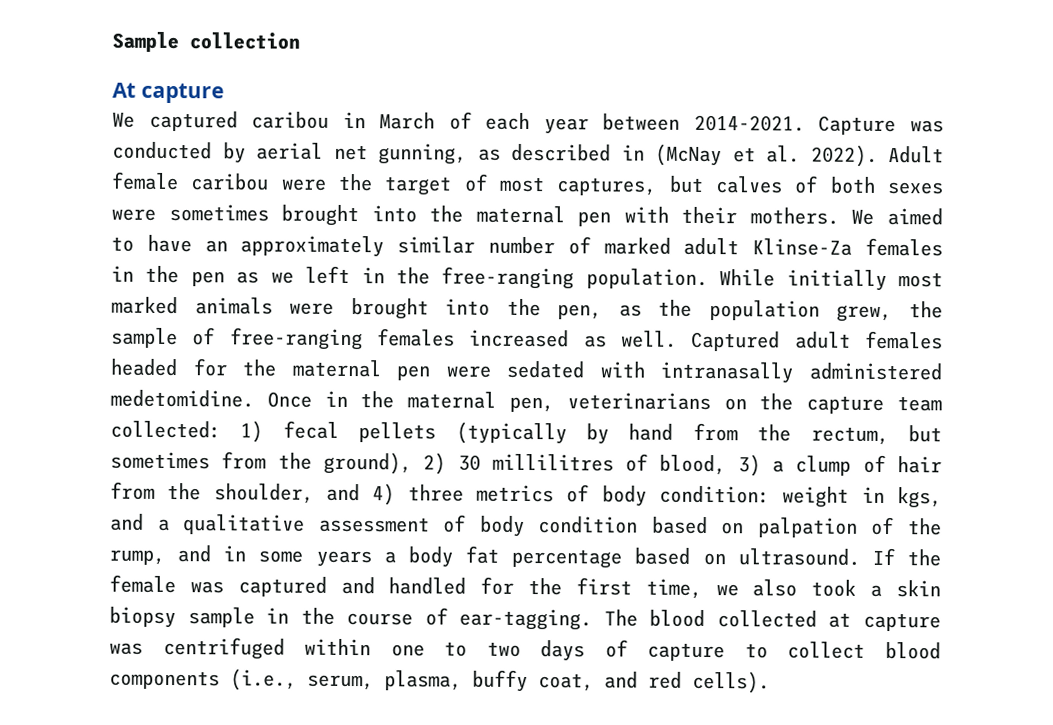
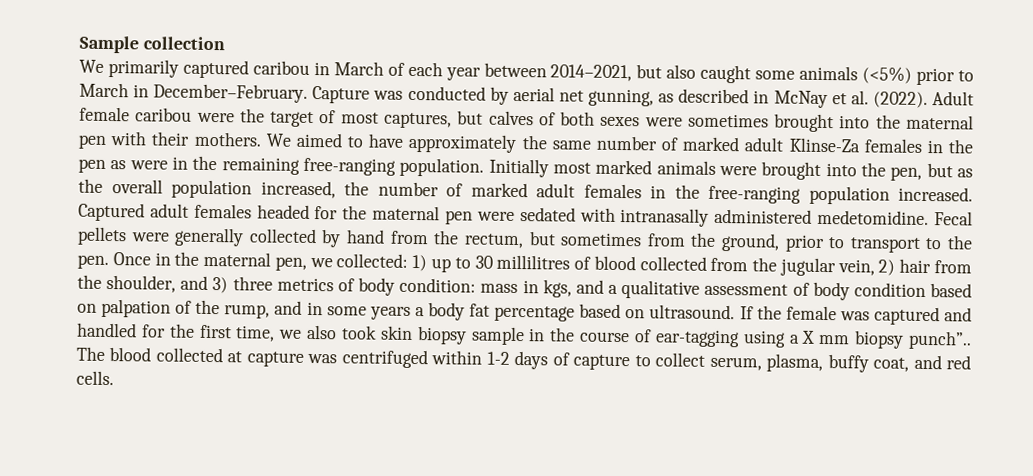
- At capture
- We captured caribou in March of each year between 2014-2021.
+ We primarily captured caribou in March of each year between 2014–2021, but also caught some animals (<5%) prior to March in December–February.
- Capture was conducted by aerial net gunning, as described in (McNay et al. 2022).
+ Capture was conducted by aerial net gunning, as described in McNay et al. (2022).
- We aimed to have an approximately similar number of marked adult Klinse-Za females in the pen as we left in the free-ranging population.
+ We aimed to have approximately the same number of marked adult Klinse-Za females in the pen as were in the remaining free-ranging population.
- While initially most marked animals were brought into the pen, as the population grew, the sample of free-ranging females increased as well.
+ Initially most marked animals were brought into the pen, but as the overall population increased, the number of marked adult females in the free-ranging population increased.
- Once in the maternal pen, veterinarians on the capture team collected: 1) fecal pellets (typically by hand from the rectum, but sometimes from the ground), 2) 30 millilitres of blood, 3) a clump of hair from the shoulder, and 4) three metrics of body condition: weight in kgs, and a qualitative assessment of body condition based on palpation of the rump, and in some years a body fat percentage based on ultrasound.
+ Fecal pellets were generally collected by hand from the rectum, but sometimes from the ground, prior to transport to the pen. Once in the maternal pen, we collected: 1) up to 30 millilitres of blood collected from the jugular vein, 2) hair from the shoulder, and 3) three metrics of body condition: mass in kgs, and a qualitative assessment of body condition based on palpation of the rump, and in some years a body fat percentage based on ultrasound.
- If the female was captured and handled for the first time, we also took a skin biopsy sample in the course of ear-tagging.
+ If the female was captured and handled for the first time, we also took skin biopsy sample in the course of ear-tagging using a X mm biopsy punch”..
- The blood collected at capture was centrifuged within one to two days of capture to collect blood components (i.e., serum, plasma, buffy coat, and red cells).
+ The blood collected at capture was centrifuged within 1-2 days of capture to collect serum, plasma, buffy coat, and red cells.

